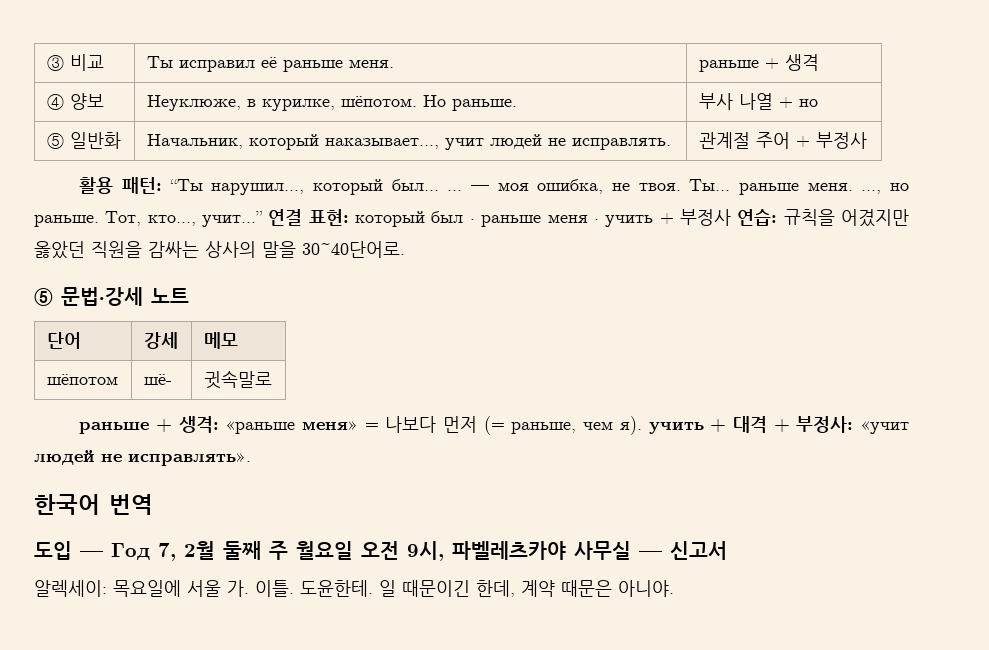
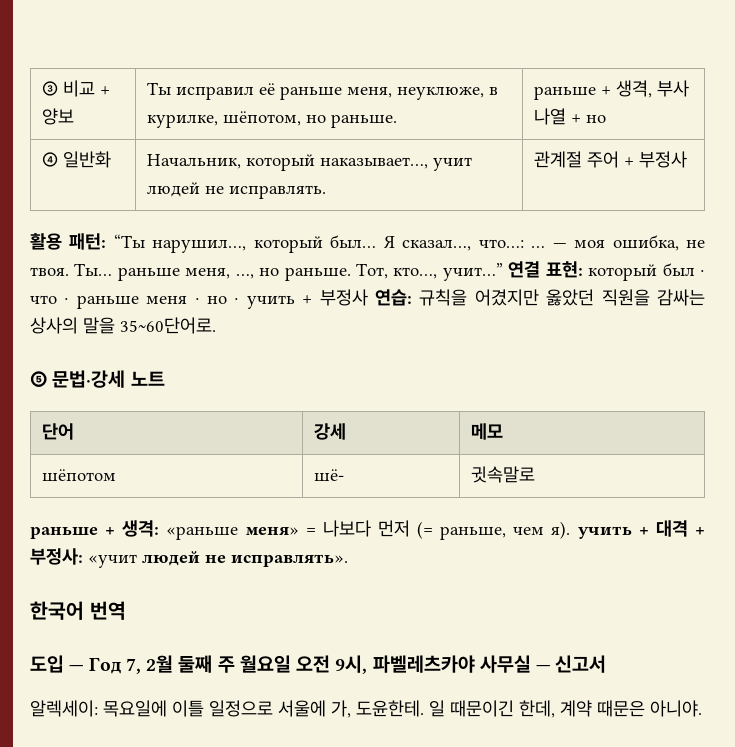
- ③ 비교 | Ты исправил её раньше меня. | раньше + 생격
- ④ 양보 | Неуклюже, в курилке, шёпотом. Но раньше. | 부사 나열 + но
+ ③ 비교 + 양보 | Ты исправил её раньше меня, неуклюже, в курилке, шёпотом, но раньше. | раньше + 생격, 부사 나열 + но
- ⑤ 일반화 | Начальник, который наказывает…, учит людей не исправлять. | 관계절 주어 + 부정사
+ ④ 일반화 | Начальник, который наказывает…, учит людей не исправлять. | 관계절 주어 + 부정사
- …
+ Я сказал…, что…: …
- Ты… раньше меня. …, но раньше.
+ Ты… раньше меня, …, но раньше.
- 연결 표현: который был · раньше меня · учить + 부정사 연습: 규칙을 어겼지만 옳았던 직원을 감싸는 상사의 말을 30~40단어로.
+ 연결 표현: который был · что · раньше меня · но · учить + 부정사 연습: 규칙을 어겼지만 옳았던 직원을 감싸는 상사의 말을 35~60단어로.
- 알렉세이: 목요일에 서울 가. 이틀. 도윤한테.
+ 알렉세이: 목요일에 이틀 일정으로 서울에 가, 도윤한테.

